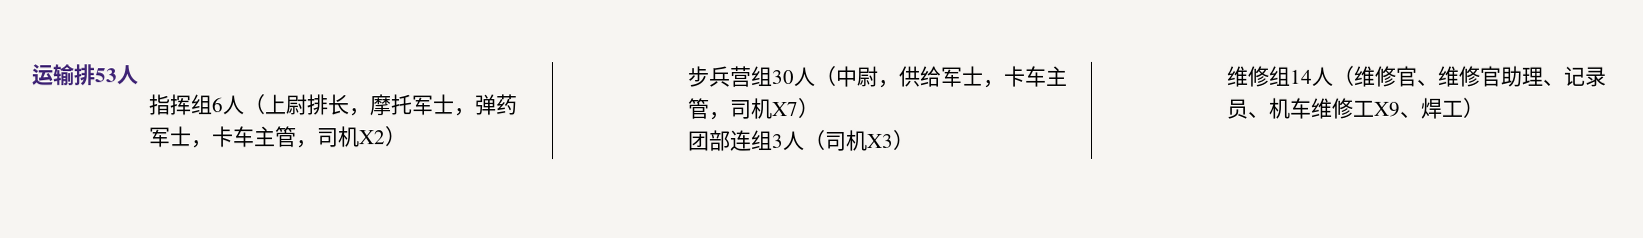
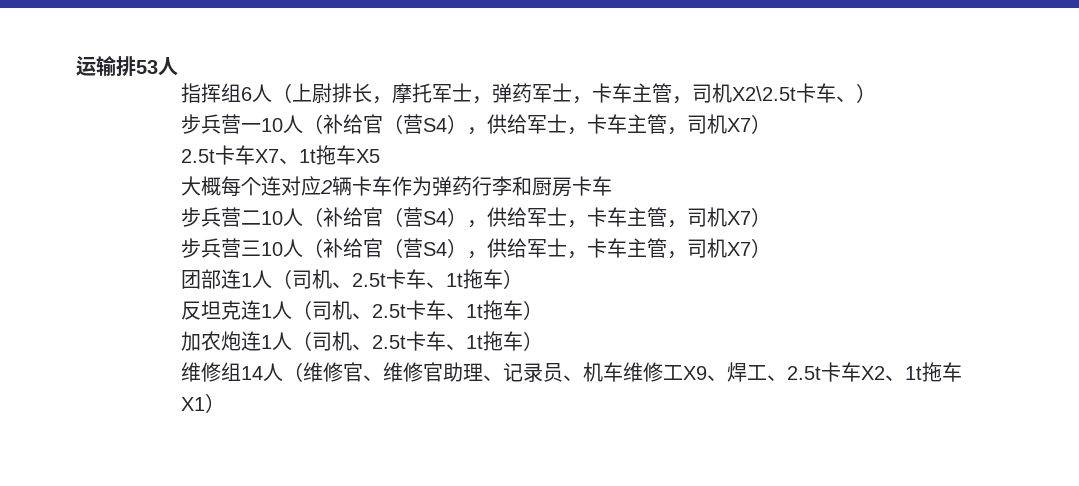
- 指挥组6人（上尉排长，摩托军士，弹药军士，卡车主管，司机X2）
- 步兵营组30人（中尉，供给军士，卡车主管，司机X7）
+ 指挥组6人（上尉排长，摩托军士，弹药军士，卡车主管，司机X2\2.5t卡车、）
+ 步兵营一10人（补给官（营S4），供给军士，卡车主管，司机X7）
+ 2.5t卡车X7、1t拖车X5
+ 大概每个连对应2辆卡车作为弹药行李和厨房卡车
+ 步兵营二10人（补给官（营S4），供给军士，卡车主管，司机X7）
+ 步兵营三10人（补给官（营S4），供给军士，卡车主管，司机X7）
- 团部连组3人（司机X3）
+ 团部连1人（司机、2.5t卡车、1t拖车）
+ 反坦克连1人（司机、2.5t卡车、1t拖车）
+ 加农炮连1人（司机、2.5t卡车、1t拖车）
- 维修组14人（维修官、维修官助理、记录员、机车维修工X9、焊工）
+ 维修组14人（维修官、维修官助理、记录员、机车维修工X9、焊工、2.5t卡车X2、1t拖车X1）

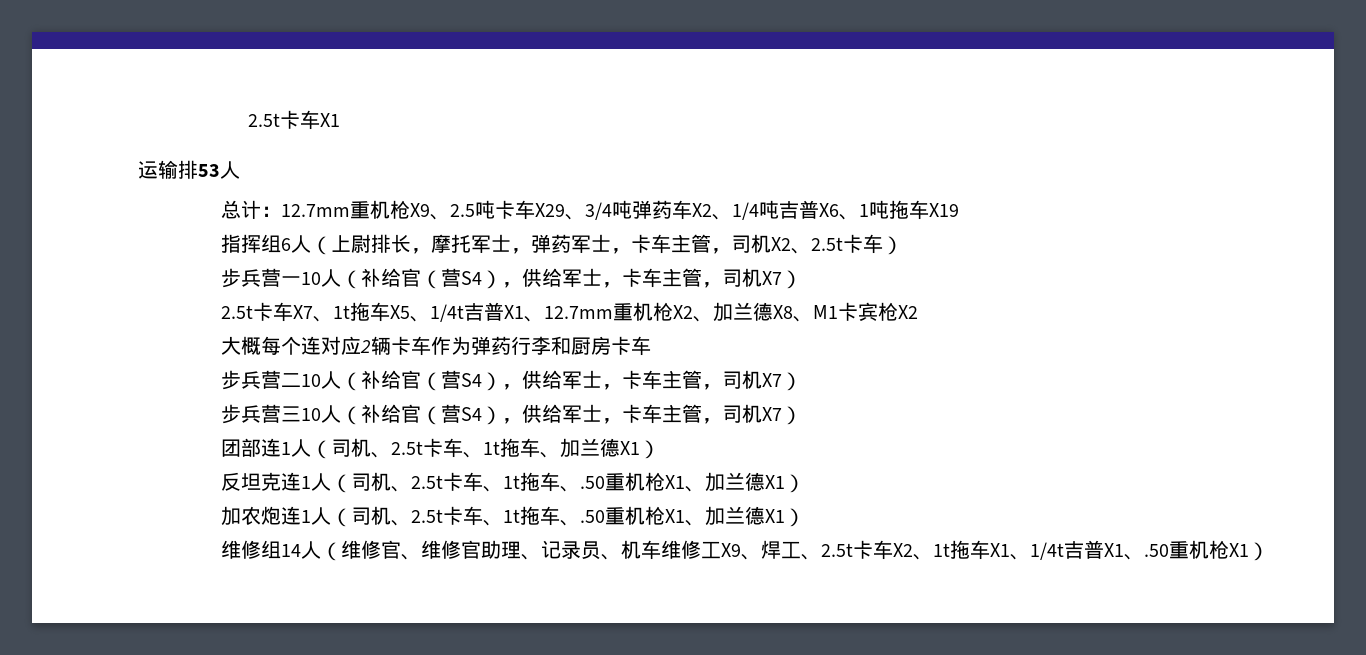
+ 2.5t卡车X1
+ 总计：12.7mm重机枪X9、2.5吨卡车X29、3/4吨弹药车X2、1/4吨吉普X6、1吨拖车X19
- 指挥组6人（上尉排长，摩托军士，弹药军士，卡车主管，司机X2\2.5t卡车、）
+ 指挥组6人（上尉排长，摩托军士，弹药军士，卡车主管，司机X2、2.5t卡车）
- 2.5t卡车X7、1t拖车X5
+ 2.5t卡车X7、1t拖车X5、1/4t吉普X1、12.7mm重机枪X2、加兰德X8、M1卡宾枪X2
- 团部连1人（司机、2.5t卡车、1t拖车）
+ 团部连1人（司机、2.5t卡车、1t拖车、加兰德X1）
- 反坦克连1人（司机、2.5t卡车、1t拖车）
+ 反坦克连1人（司机、2.5t卡车、1t拖车、.50重机枪X1、加兰德X1）
- 加农炮连1人（司机、2.5t卡车、1t拖车）
+ 加农炮连1人（司机、2.5t卡车、1t拖车、.50重机枪X1、加兰德X1）
- 维修组14人（维修官、维修官助理、记录员、机车维修工X9、焊工、2.5t卡车X2、1t拖车X1）
+ 维修组14人（维修官、维修官助理、记录员、机车维修工X9、焊工、2.5t卡车X2、1t拖车X1、1/4t吉普X1、.50重机枪X1）

